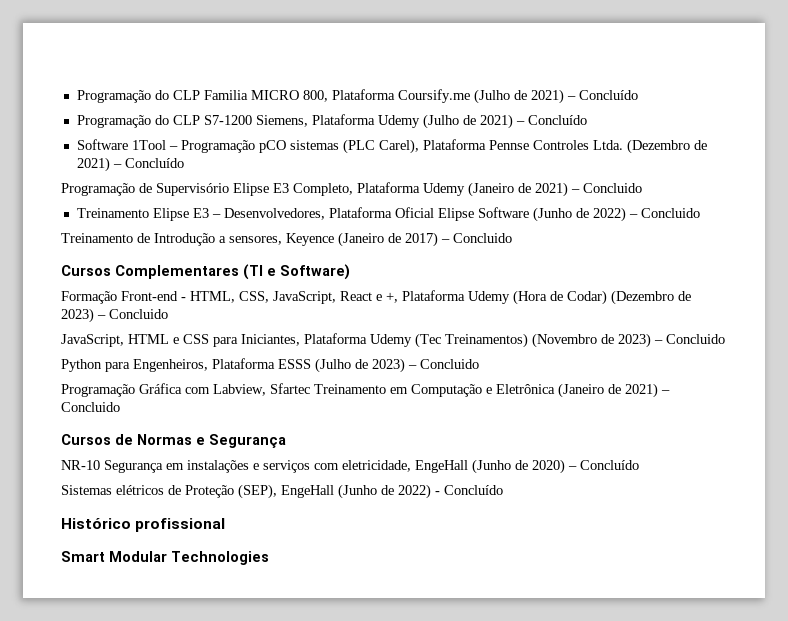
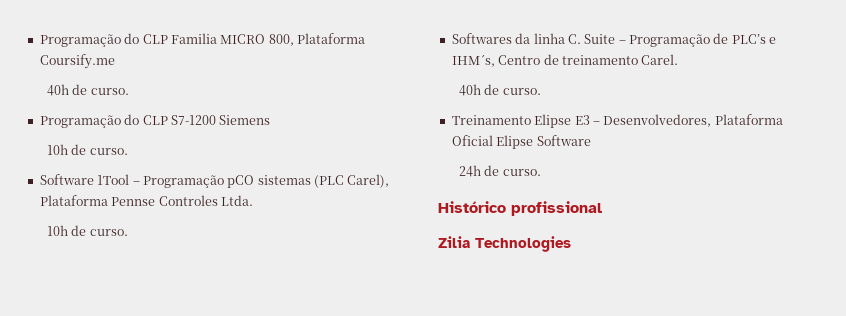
- Programação do CLP Familia MICRO 800, Plataforma Coursify.me (Julho de 2021) – Concluído
+ Programação do CLP Familia MICRO 800, Plataforma Coursify.me
+ 40h de curso.
- Programação do CLP S7-1200 Siemens, Plataforma Udemy (Julho de 2021) – Concluído
+ Programação do CLP S7-1200 Siemens
+ 10h de curso.
- Software 1Tool – Programação pCO sistemas (PLC Carel), Plataforma Pennse Controles Ltda. (Dezembro de 2021) – Concluído
- Programação de Supervisório Elipse E3 Completo, Plataforma Udemy (Janeiro de 2021) – Concluido
+ Software 1Tool – Programação pCO sistemas (PLC Carel), Plataforma Pennse Controles Ltda.
+ 10h de curso.
+ Softwares da linha C. Suite – Programação de PLC’s e IHM´s, Centro de treinamento Carel.
+ 40h de curso.
- Treinamento Elipse E3 – Desenvolvedores, Plataforma Oficial Elipse Software (Junho de 2022) – Concluido
- Treinamento de Introdução a sensores, Keyence (Janeiro de 2017) – Concluido
- Cursos Complementares (TI e Software)
- Formação Front-end - HTML, CSS, JavaScript, React e +, Plataforma Udemy (Hora de Codar) (Dezembro de 2023) – Concluido
- JavaScript, HTML e CSS para Iniciantes, Plataforma Udemy (Tec Treinamentos) (Novembro de 2023) – Concluido
- Python para Engenheiros, Plataforma ESSS (Julho de 2023) – Concluido
- Programação Gráfica com Labview, Sfartec Treinamento em Computação e Eletrônica (Janeiro de 2021) – Concluido
- Cursos de Normas e Segurança
- NR-10 Segurança em instalações e serviços com eletricidade, EngeHall (Junho de 2020) – Concluído
- Sistemas elétricos de Proteção (SEP), EngeHall (Junho de 2022) - Concluído
+ Treinamento Elipse E3 – Desenvolvedores, Plataforma Oficial Elipse Software
+ 24h de curso.
- Smart Modular Technologies
+ Zilia Technologies

